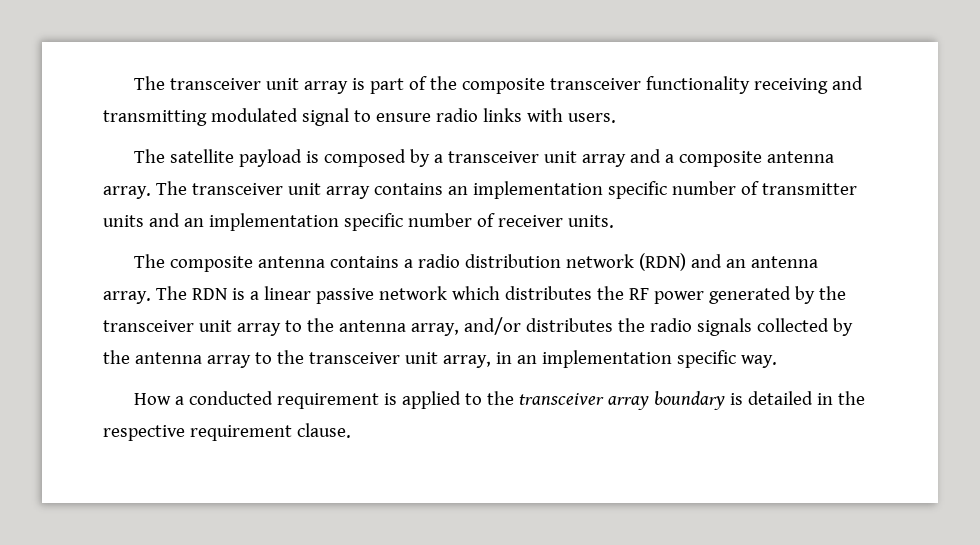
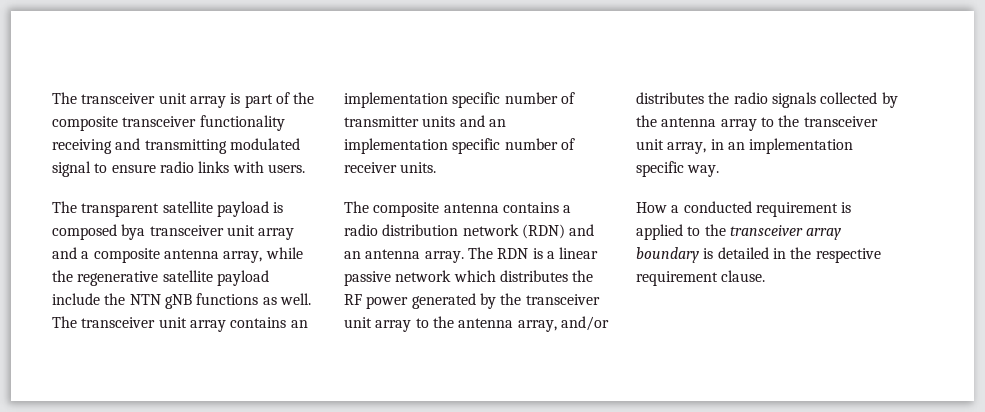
- The satellite payload is composed by a transceiver unit array and a composite antenna array.
+ The transparent satellite payload is composed bya transceiver unit array and a composite antenna array, while the regenerative satellite payload include the NTN gNB functions as well.

